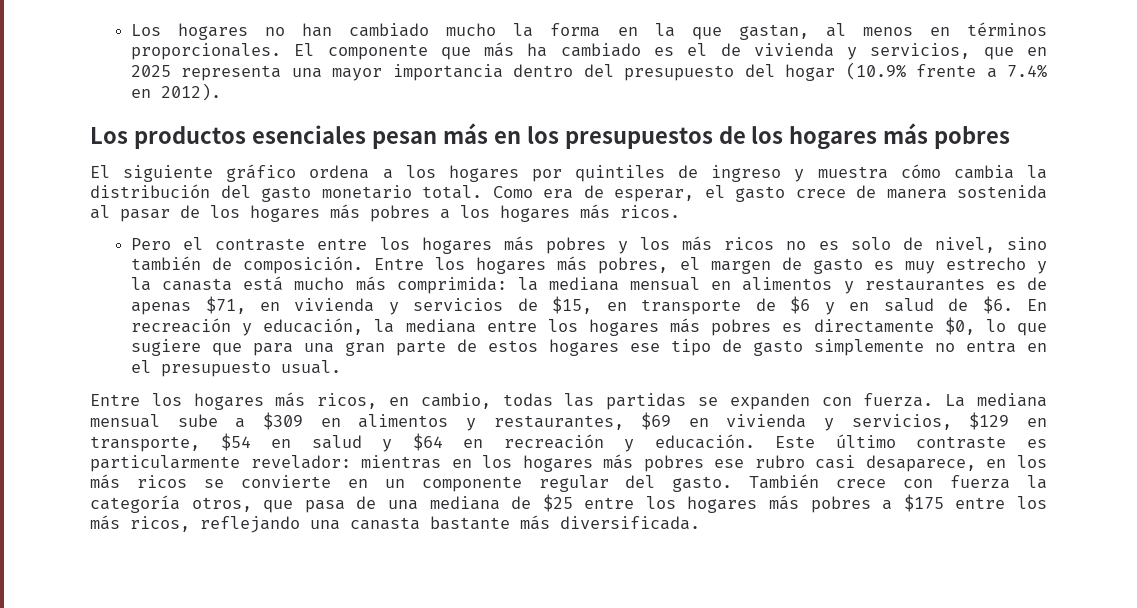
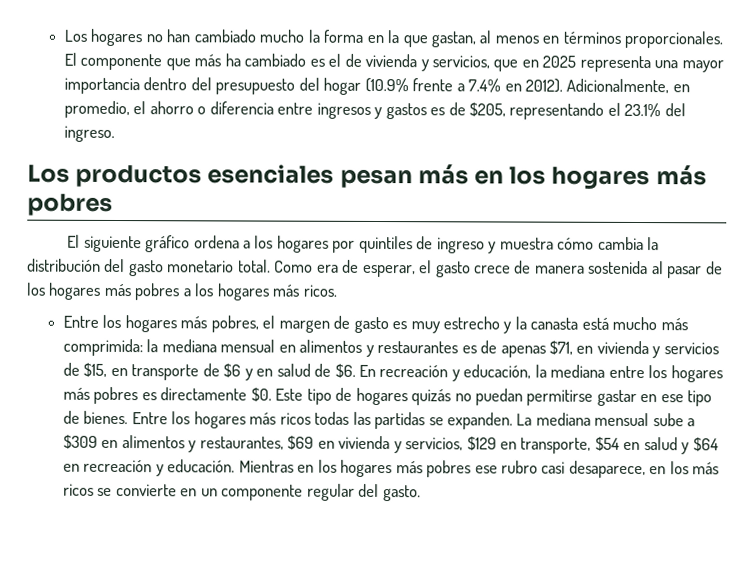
+ Adicionalmente, en promedio, el ahorro o diferencia entre ingresos y gastos es de $205, representando el 23.1% del ingreso.
- Los productos esenciales pesan más en los presupuestos de los hogares más pobres
+ Los productos esenciales pesan más en los hogares más pobres
- Pero el contraste entre los hogares más pobres y los más ricos no es solo de nivel, sino también de composición.
- En recreación y educación, la mediana entre los hogares más pobres es directamente $0, lo que sugiere que para una gran parte de estos hogares ese tipo de gasto simplemente no entra en el presupuesto usual.
- Entre los hogares más ricos, en cambio, todas las partidas se expanden con fuerza.
+ En recreación y educación, la mediana entre los hogares más pobres es directamente $0. Este tipo de hogares quizás no puedan permitirse gastar en ese tipo de bienes. Entre los hogares más ricos todas las partidas se expanden.
- Este último contraste es particularmente revelador: mientras en los hogares más pobres ese rubro casi desaparece, en los más ricos se convierte en un componente regular del gasto. También crece con fuerza la categoría otros, que pasa de una mediana de $25 entre los hogares más pobres a $175 entre los más ricos, reflejando una canasta bastante más diversificada.
+ Mientras en los hogares más pobres ese rubro casi desaparece, en los más ricos se convierte en un componente regular del gasto.

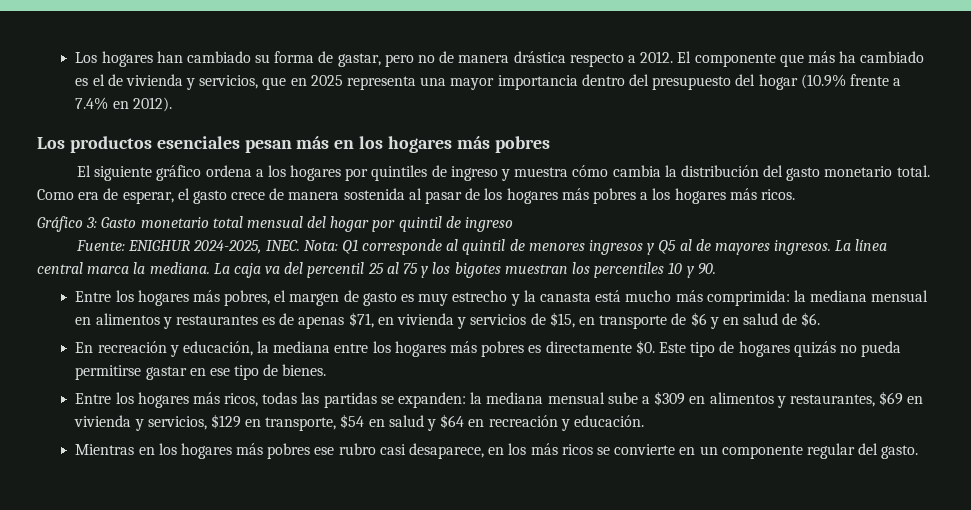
- Los hogares no han cambiado mucho la forma en la que gastan, al menos en términos proporcionales.
+ Los hogares han cambiado su forma de gastar, pero no de manera drástica respecto a 2012.
- Adicionalmente, en promedio, el ahorro o diferencia entre ingresos y gastos es de $205, representando el 23.1% del ingreso.
+ Gráfico 3: Gasto monetario total mensual del hogar por quintil de ingreso
+ Fuente: ENIGHUR 2024-2025, INEC. Nota: Q1 corresponde al quintil de menores ingresos y Q5 al de mayores ingresos. La línea central marca la mediana. La caja va del percentil 25 al 75 y los bigotes muestran los percentiles 10 y 90.
- Entre los hogares más pobres, el margen de gasto es muy estrecho y la canasta está mucho más comprimida: la mediana mensual en alimentos y restaurantes es de apenas $71, en vivienda y servicios de $15, en transporte de $6 y en salud de $6. En recreación y educación, la mediana entre los hogares más pobres es directamente $0.
+ Entre los hogares más pobres, el margen de gasto es muy estrecho y la canasta está mucho más comprimida: la mediana mensual en alimentos y restaurantes es de apenas $71, en vivienda y servicios de $15, en transporte de $6 y en salud de $6.
+ En recreación y educación, la mediana entre los hogares más pobres es directamente $0.
- Este tipo de hogares quizás no puedan permitirse gastar en ese tipo de bienes. Entre los hogares más ricos todas las partidas se expanden. La mediana mensual sube a $309 en alimentos y restaurantes, $69 en vivienda y servicios, $129 en transporte, $54 en salud y $64 en recreación y educación. Mientras en los hogares más pobres ese rubro casi desaparece, en los más ricos se convierte en un componente regular del gasto.
+ Este tipo de hogares quizás no pueda permitirse gastar en ese tipo de bienes.
+ Entre los hogares más ricos, todas las partidas se expanden: la mediana mensual sube a $309 en alimentos y restaurantes, $69 en vivienda y servicios, $129 en transporte, $54 en salud y $64 en recreación y educación.
+ Mientras en los hogares más pobres ese rubro casi desaparece, en los más ricos se convierte en un componente regular del gasto.

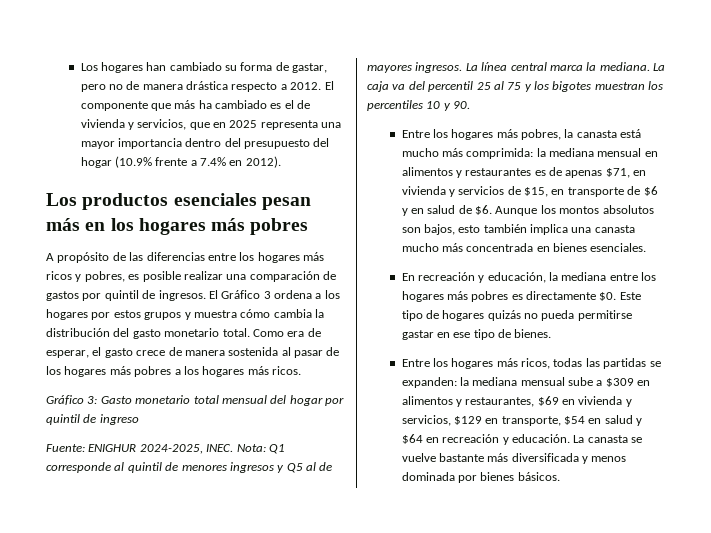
- El siguiente gráfico ordena a los hogares por quintiles de ingreso y muestra cómo cambia la distribución del gasto monetario total.
+ A propósito de las diferencias entre los hogares más ricos y pobres, es posible realizar una comparación de gastos por quintil de ingresos. El Gráfico 3 ordena a los hogares por estos grupos y muestra cómo cambia la distribución del gasto monetario total.
- Entre los hogares más pobres, el margen de gasto es muy estrecho y la canasta está mucho más comprimida: la mediana mensual en alimentos y restaurantes es de apenas $71, en vivienda y servicios de $15, en transporte de $6 y en salud de $6.
+ Entre los hogares más pobres, la canasta está mucho más comprimida: la mediana mensual en alimentos y restaurantes es de apenas $71, en vivienda y servicios de $15, en transporte de $6 y en salud de $6. Aunque los montos absolutos son bajos, esto también implica una canasta mucho más concentrada en bienes esenciales.
- Entre los hogares más ricos, todas las partidas se expanden: la mediana mensual sube a $309 en alimentos y restaurantes, $69 en vivienda y servicios, $129 en transporte, $54 en salud y $64 en recreación y educación.
- Mientras en los hogares más pobres ese rubro casi desaparece, en los más ricos se convierte en un componente regular del gasto.
+ Entre los hogares más ricos, todas las partidas se expanden: la mediana mensual sube a $309 en alimentos y restaurantes, $69 en vivienda y servicios, $129 en transporte, $54 en salud y $64 en recreación y educación. La canasta se vuelve bastante más diversificada y menos dominada por bienes básicos.

